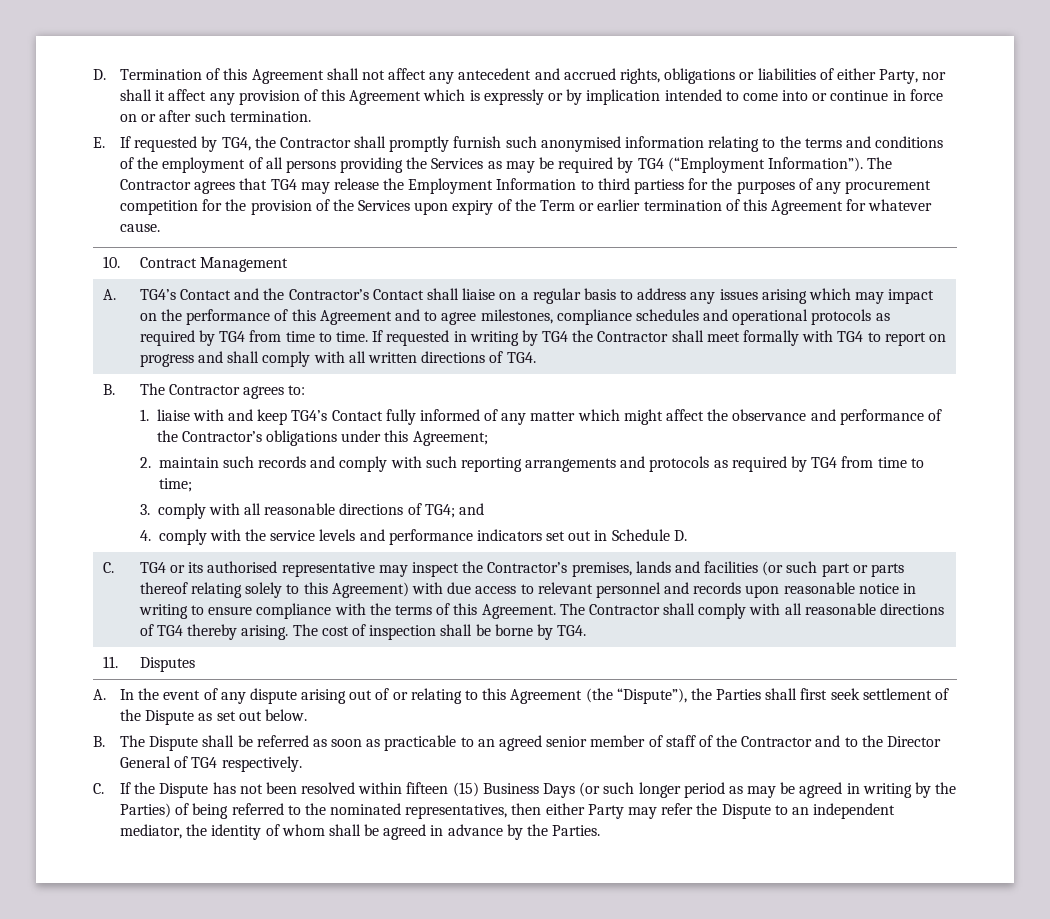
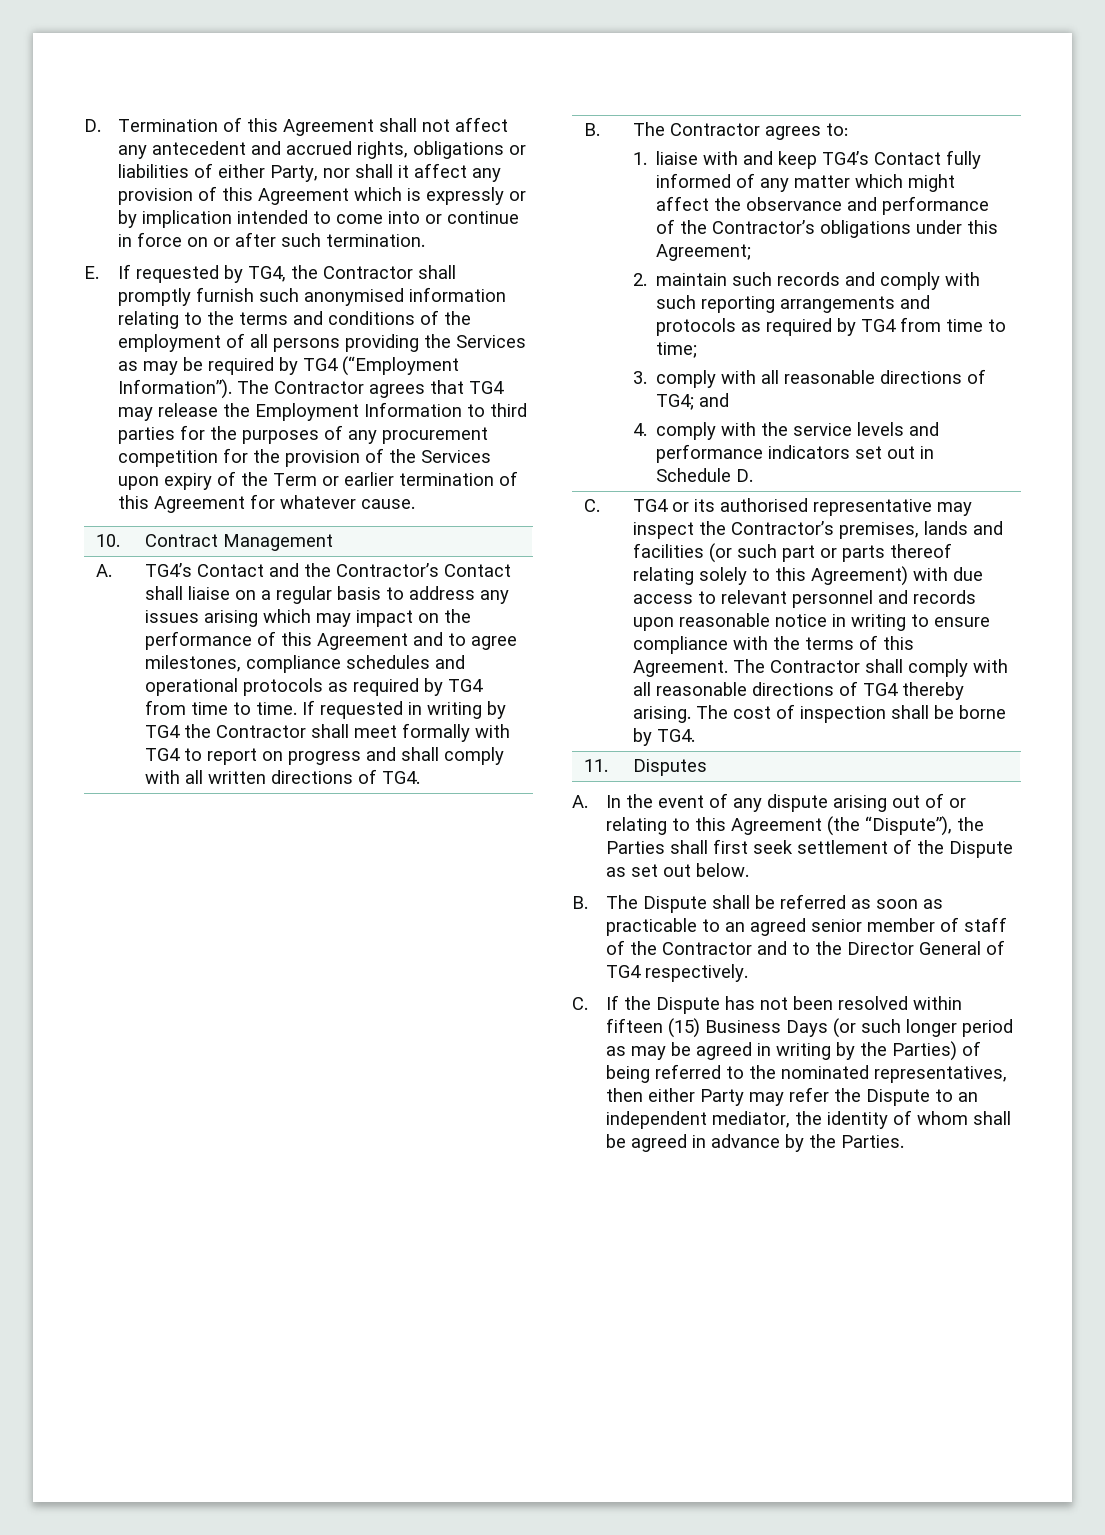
- The Contractor agrees that TG4 may release the Employment Information to third partiess for the purposes of any procurement competition for the provision of the Services upon expiry of the Term or earlier termination of this Agreement for whatever cause.
+ The Contractor agrees that TG4 may release the Employment Information to third parties for the purposes of any procurement competition for the provision of the Services upon expiry of the Term or earlier termination of this Agreement for whatever cause.

